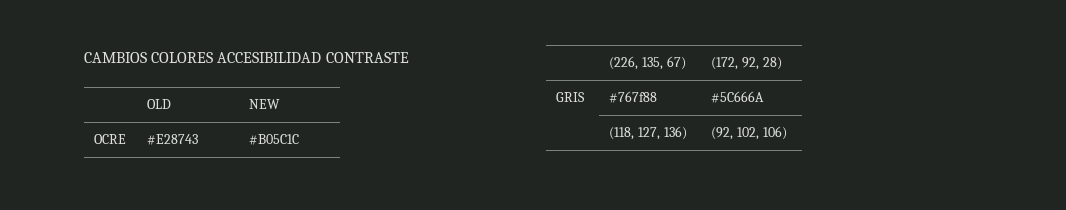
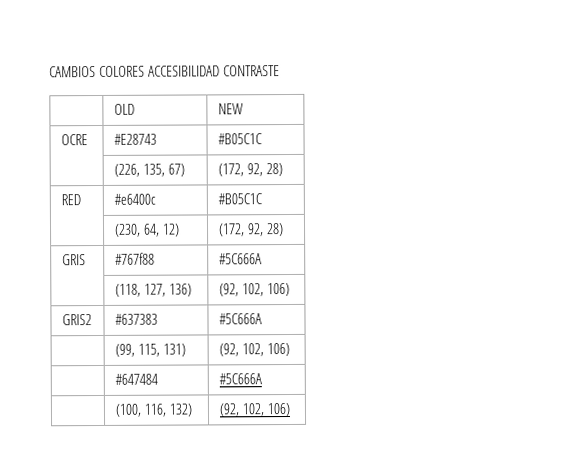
+ RED | #e6400c | #B05C1C
+ | (230, 64, 12) | (172, 92, 28)
+ GRIS2 | #637383 | #5C666A
+ | (99, 115, 131) | (92, 102, 106)
+ | #647484 | #5C666A
+ | (100, 116, 132) | (92, 102, 106)

